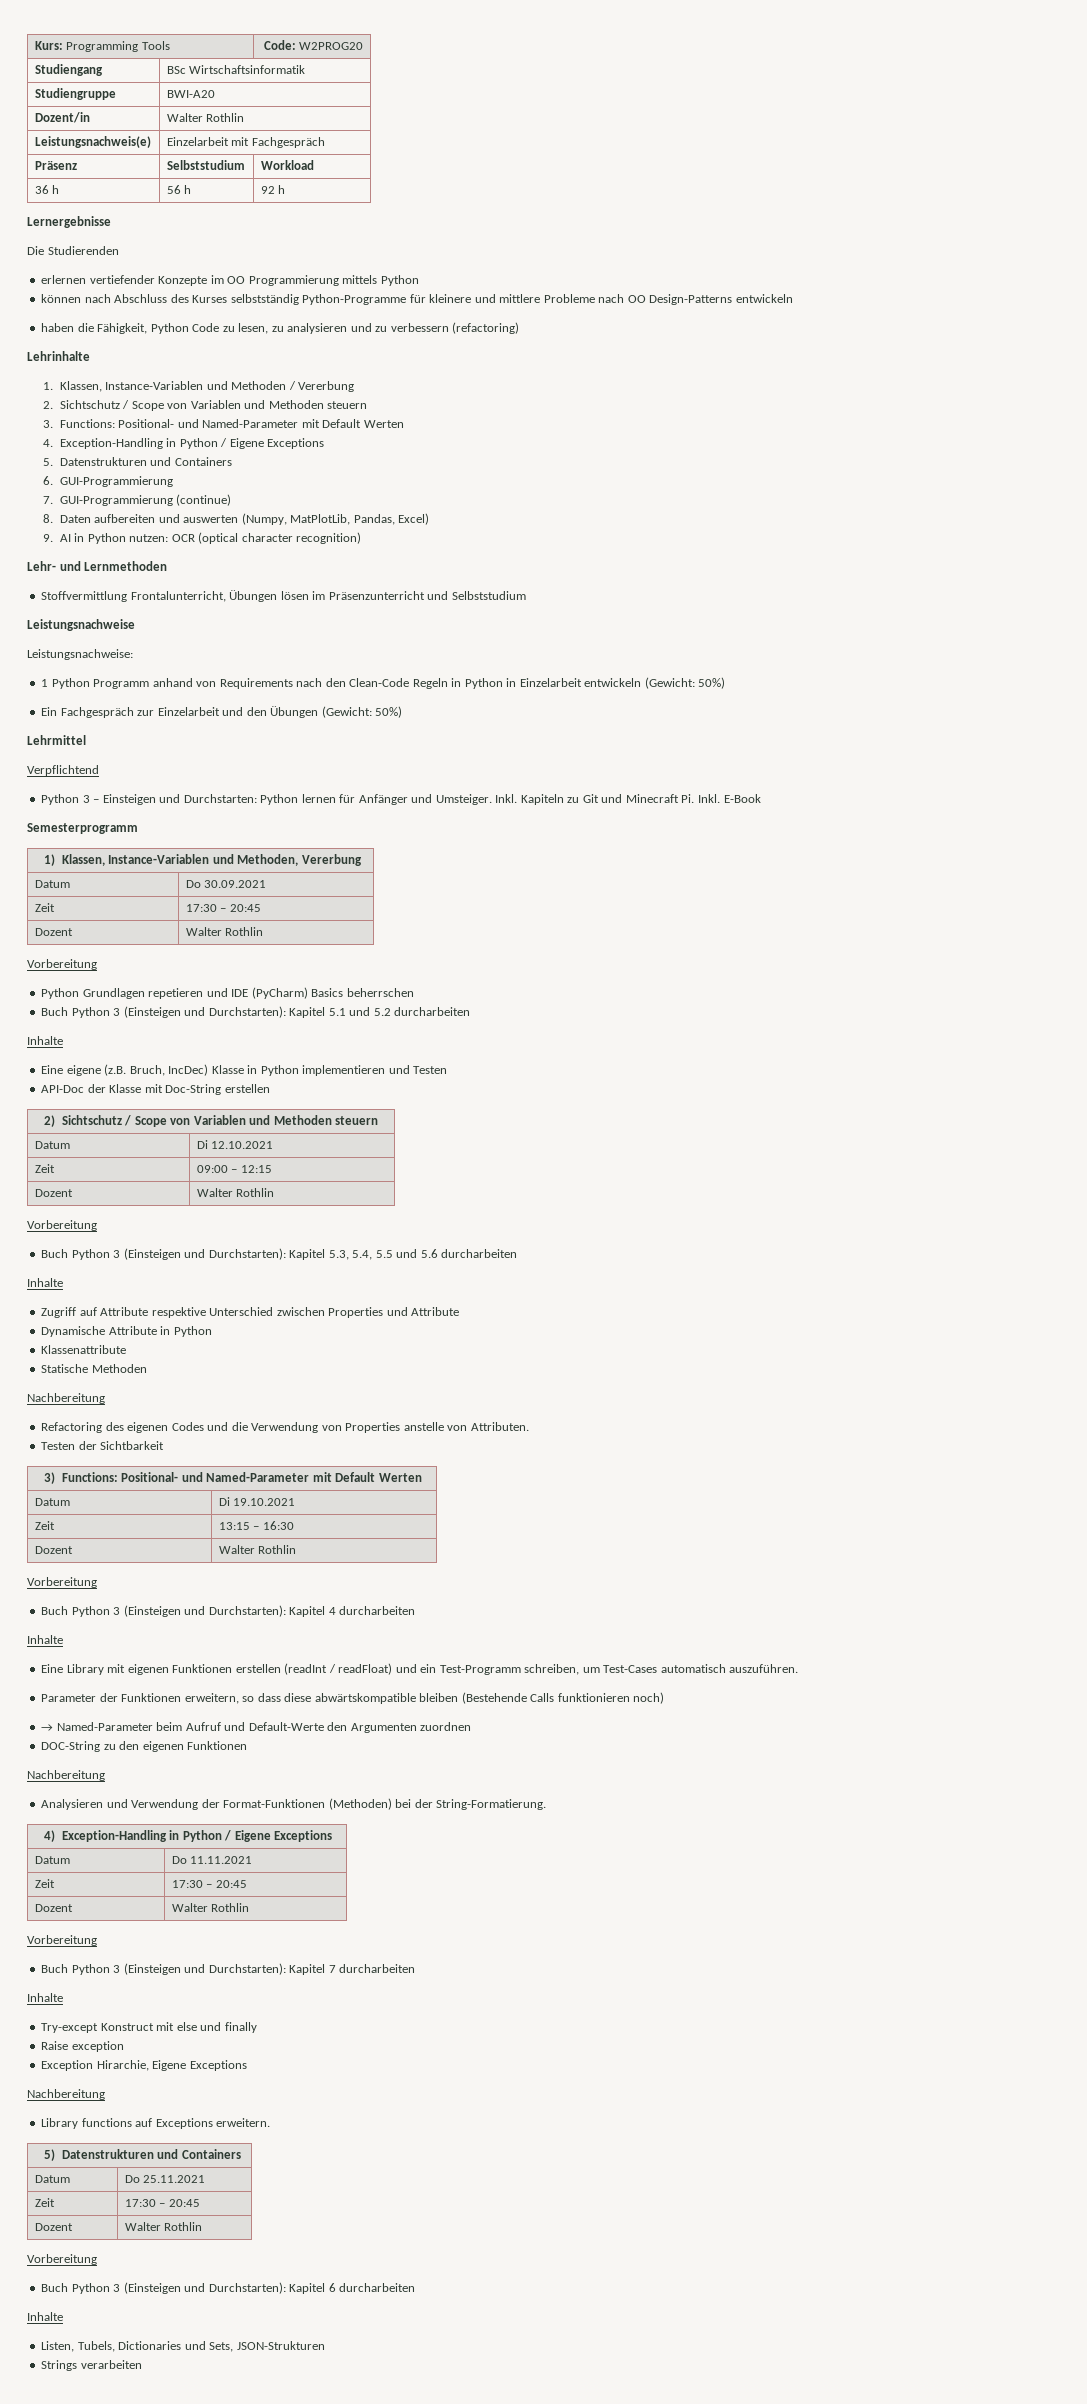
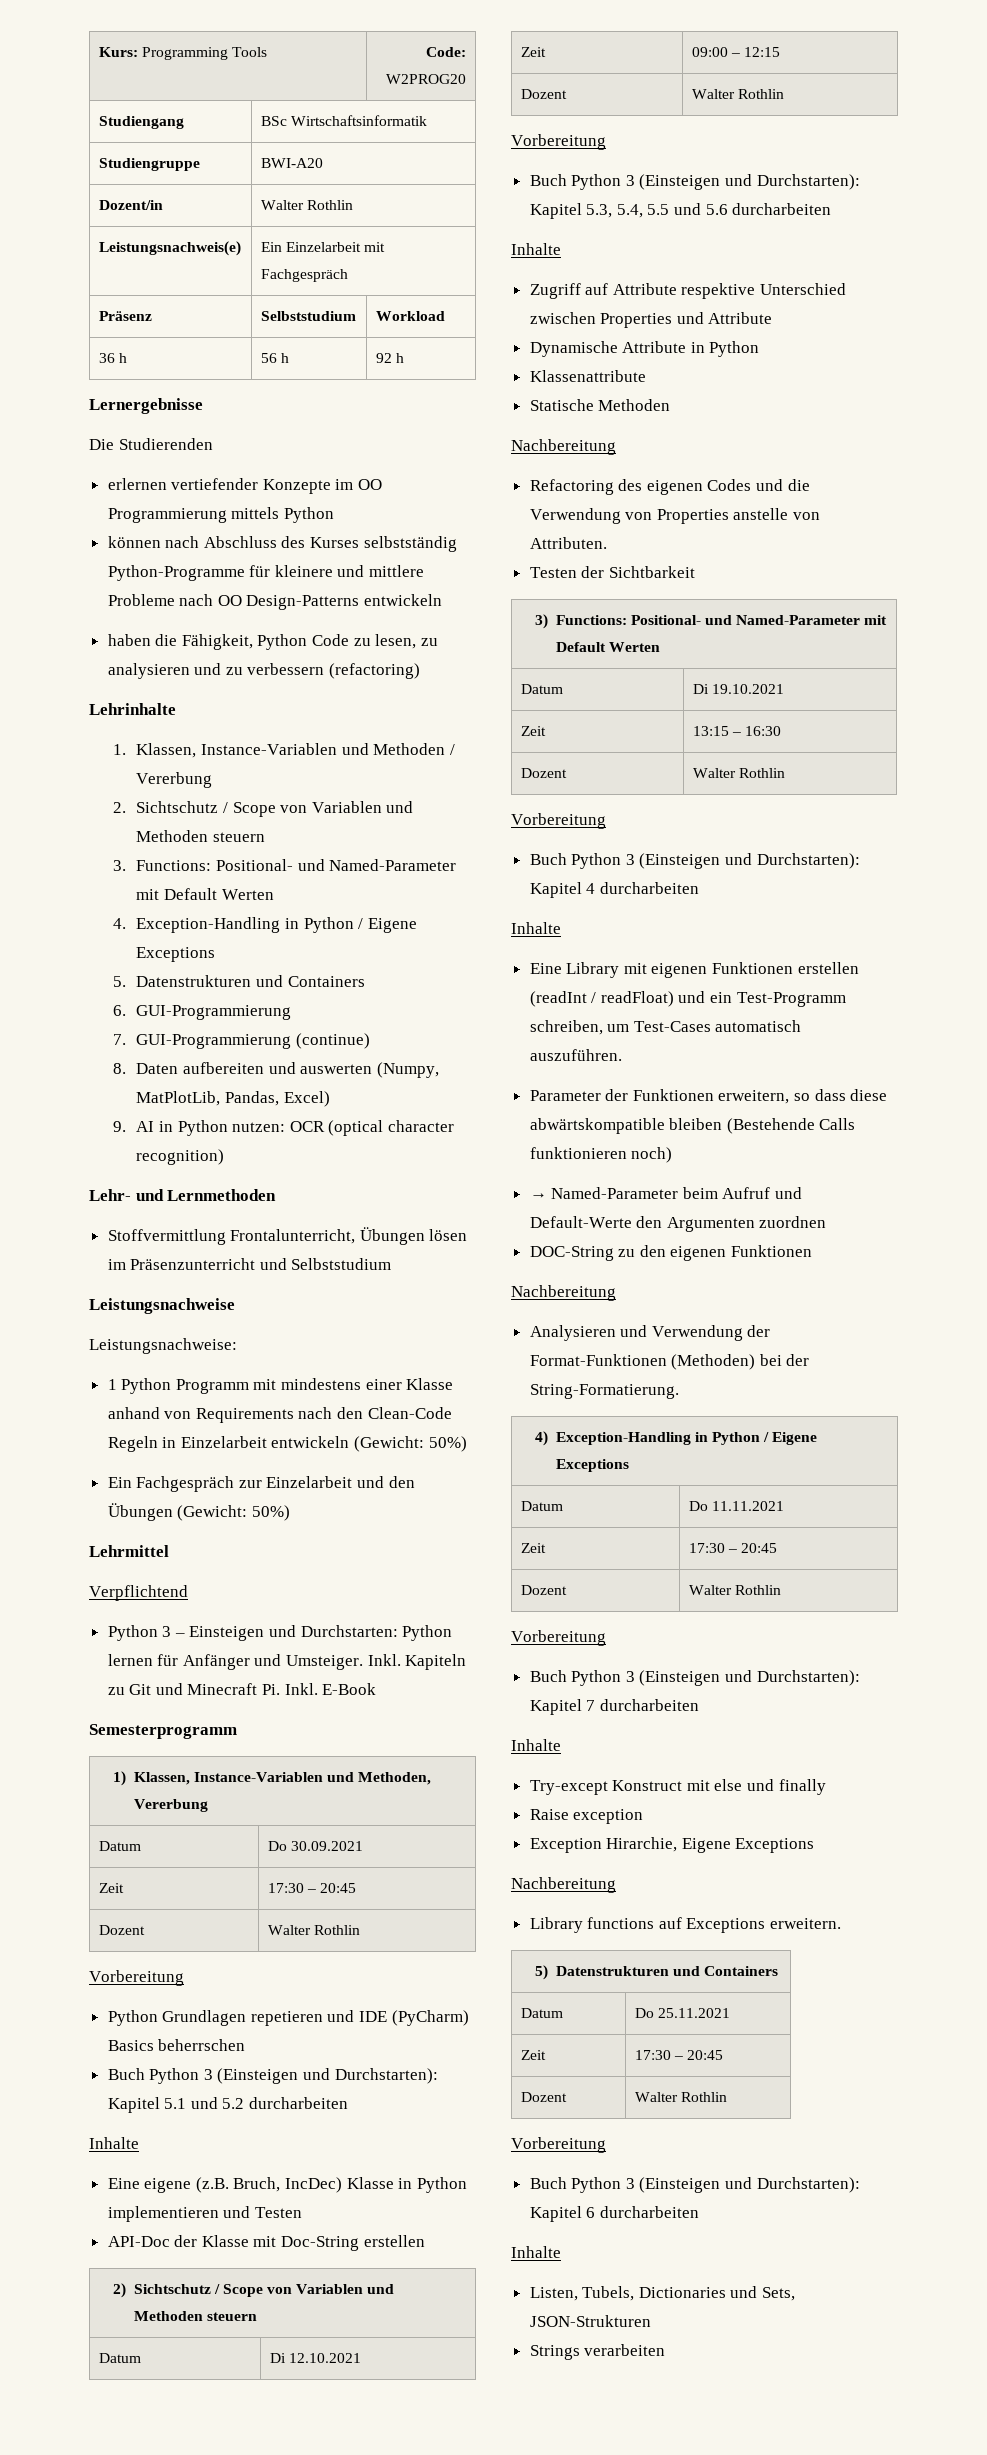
- Leistungsnachweis(e) | Einzelarbeit mit Fachgespräch
+ Leistungsnachweis(e) | Ein Einzelarbeit mit Fachgespräch
- 1 Python Programm anhand von Requirements nach den Clean-Code Regeln in Python in Einzelarbeit entwickeln (Gewicht: 50%)
+ 1 Python Programm mit mindestens einer Klasse anhand von Requirements nach den Clean-Code Regeln in Einzelarbeit entwickeln (Gewicht: 50%)

